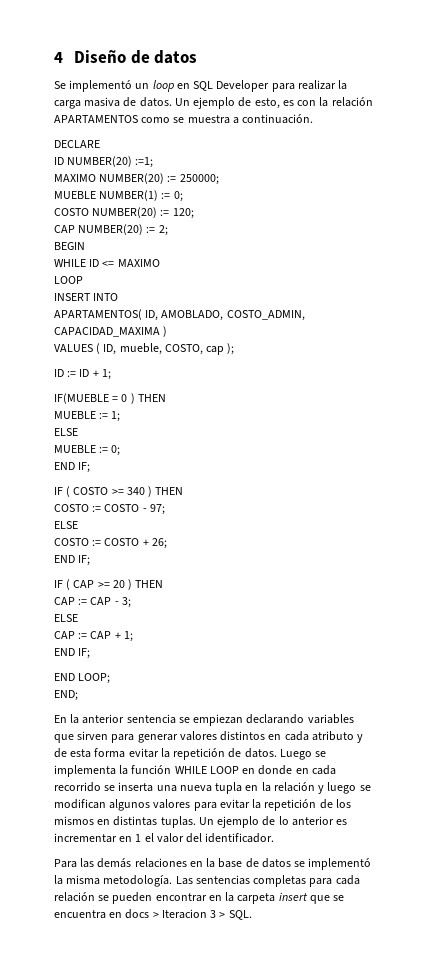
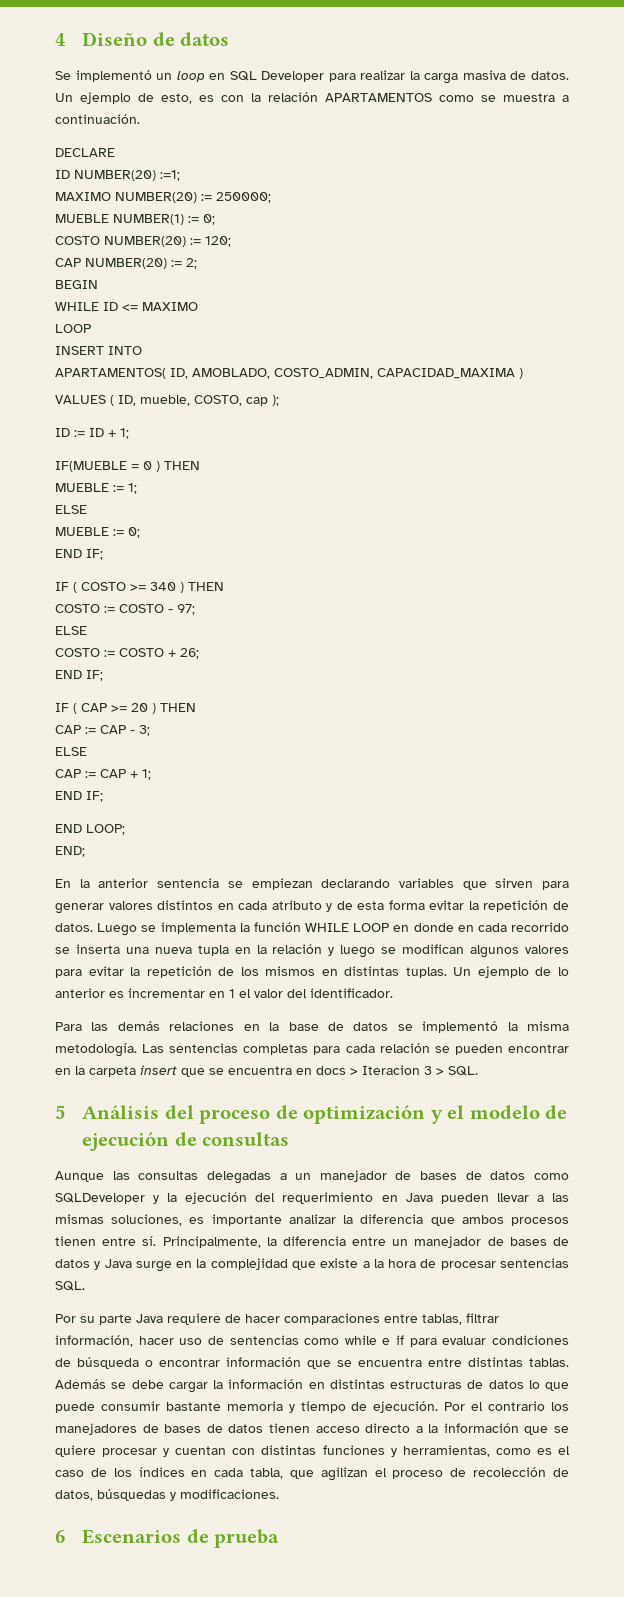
+ 5 Análisis del proceso de optimización y el modelo de ejecución de consultas
+ Aunque las consultas delegadas a un manejador de bases de datos como SQLDeveloper y la ejecución del requerimiento en Java pueden llevar a las mismas soluciones, es importante analizar la diferencia que ambos procesos tienen entre sí. Principalmente, la diferencia entre un manejador de bases de datos y Java surge en la complejidad que existe a la hora de procesar sentencias SQL.
+ Por su parte Java requiere de hacer comparaciones entre tablas, filtrar información, hacer uso de sentencias como while e if para evaluar condiciones de búsqueda o encontrar información que se encuentra entre distintas tablas. Además se debe cargar la información en distintas estructuras de datos lo que puede consumir bastante memoria y tiempo de ejecución. Por el contrario los manejadores de bases de datos tienen acceso directo a la información que se quiere procesar y cuentan con distintas funciones y herramientas, como es el caso de los índices en cada tabla, que agilizan el proceso de recolección de datos, búsquedas y modificaciones.
+ 6 Escenarios de prueba

